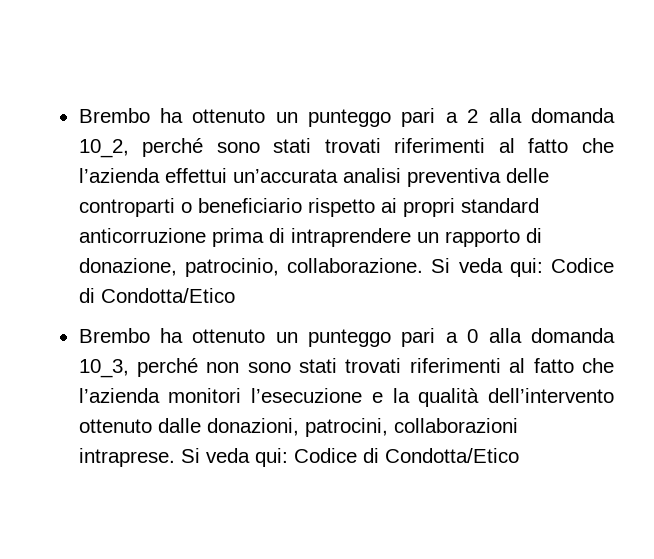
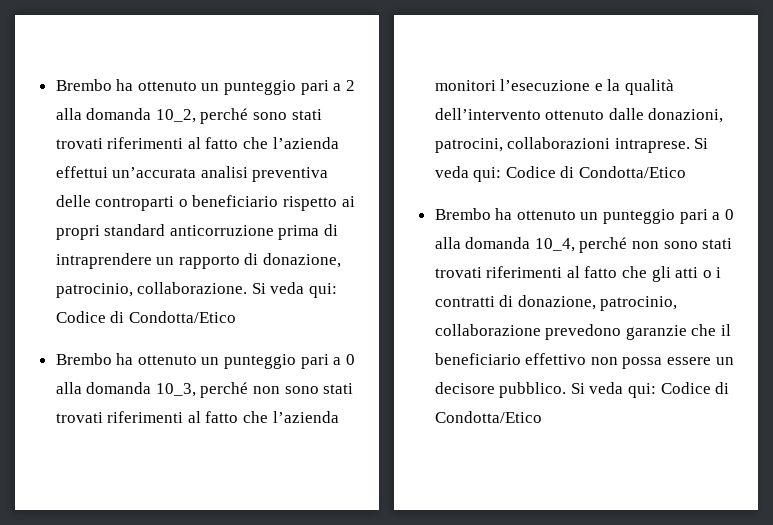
- Brembo ha ottenuto un punteggo pari a 2 alla domanda 10_2, perché sono stati trovati riferimenti al fatto che l’azienda effettui un’accurata analisi preventiva delle controparti o beneficiario rispetto ai propri standard anticorruzione prima di intraprendere un rapporto di donazione, patrocinio, collaborazione.
+ Brembo ha ottenuto un punteggio pari a 2 alla domanda 10_2, perché sono stati trovati riferimenti al fatto che l’azienda effettui un’accurata analisi preventiva delle controparti o beneficiario rispetto ai propri standard anticorruzione prima di intraprendere un rapporto di donazione, patrocinio, collaborazione.
- Brembo ha ottenuto un punteggo pari a 0 alla domanda 10_3, perché non sono stati trovati riferimenti al fatto che l’azienda monitori l’esecuzione e la qualità dell’intervento ottenuto dalle donazioni, patrocini, collaborazioni intraprese.
+ Brembo ha ottenuto un punteggio pari a 0 alla domanda 10_3, perché non sono stati trovati riferimenti al fatto che l’azienda monitori l’esecuzione e la qualità dell’intervento ottenuto dalle donazioni, patrocini, collaborazioni intraprese.
+ Brembo ha ottenuto un punteggio pari a 0 alla domanda 10_4, perché non sono stati trovati riferimenti al fatto che gli atti o i contratti di donazione, patrocinio, collaborazione prevedono garanzie che il beneficiario effettivo non possa essere un decisore pubblico. Si veda qui: Codice di Condotta/Etico

